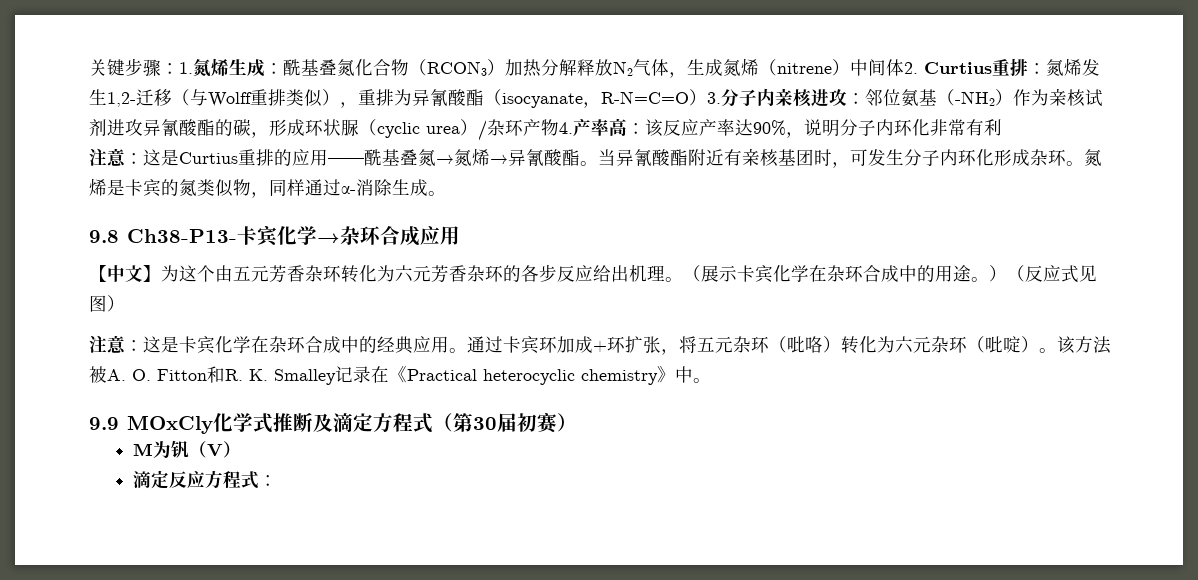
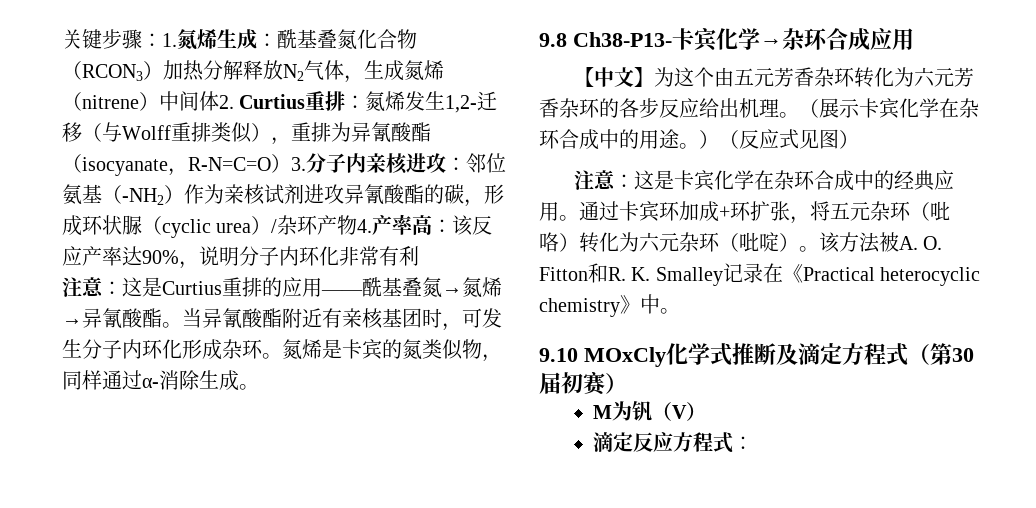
- 9.9 MOxCly化学式推断及滴定方程式（第30届初赛）
+ 9.10 MOxCly化学式推断及滴定方程式（第30届初赛）

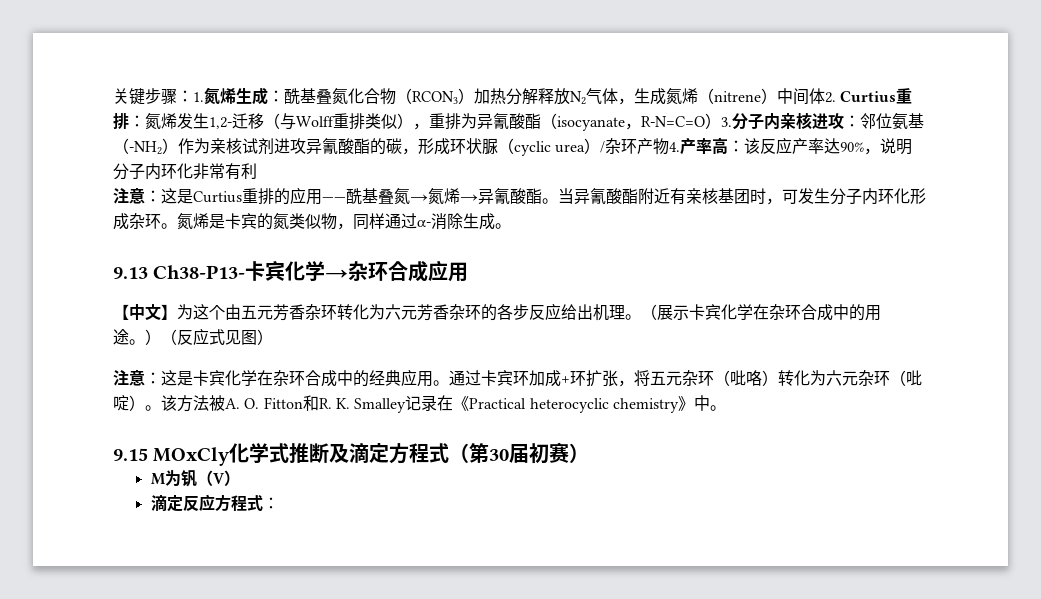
- 9.8 Ch38-P13-卡宾化学→杂环合成应用
+ 9.13 Ch38-P13-卡宾化学→杂环合成应用
- 9.10 MOxCly化学式推断及滴定方程式（第30届初赛）
+ 9.15 MOxCly化学式推断及滴定方程式（第30届初赛）

